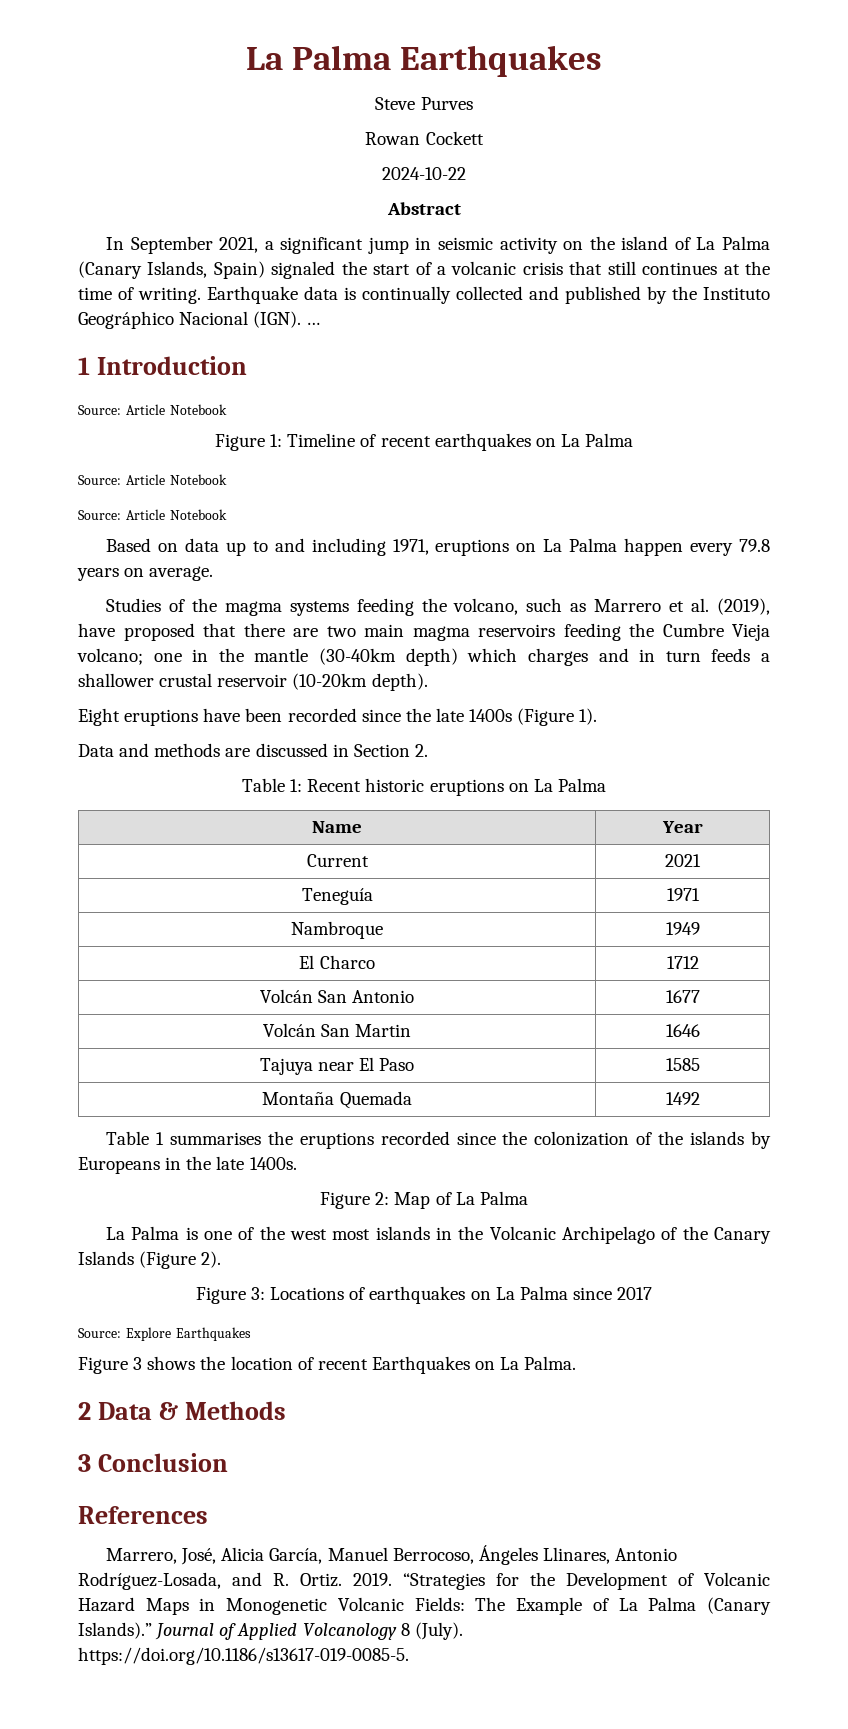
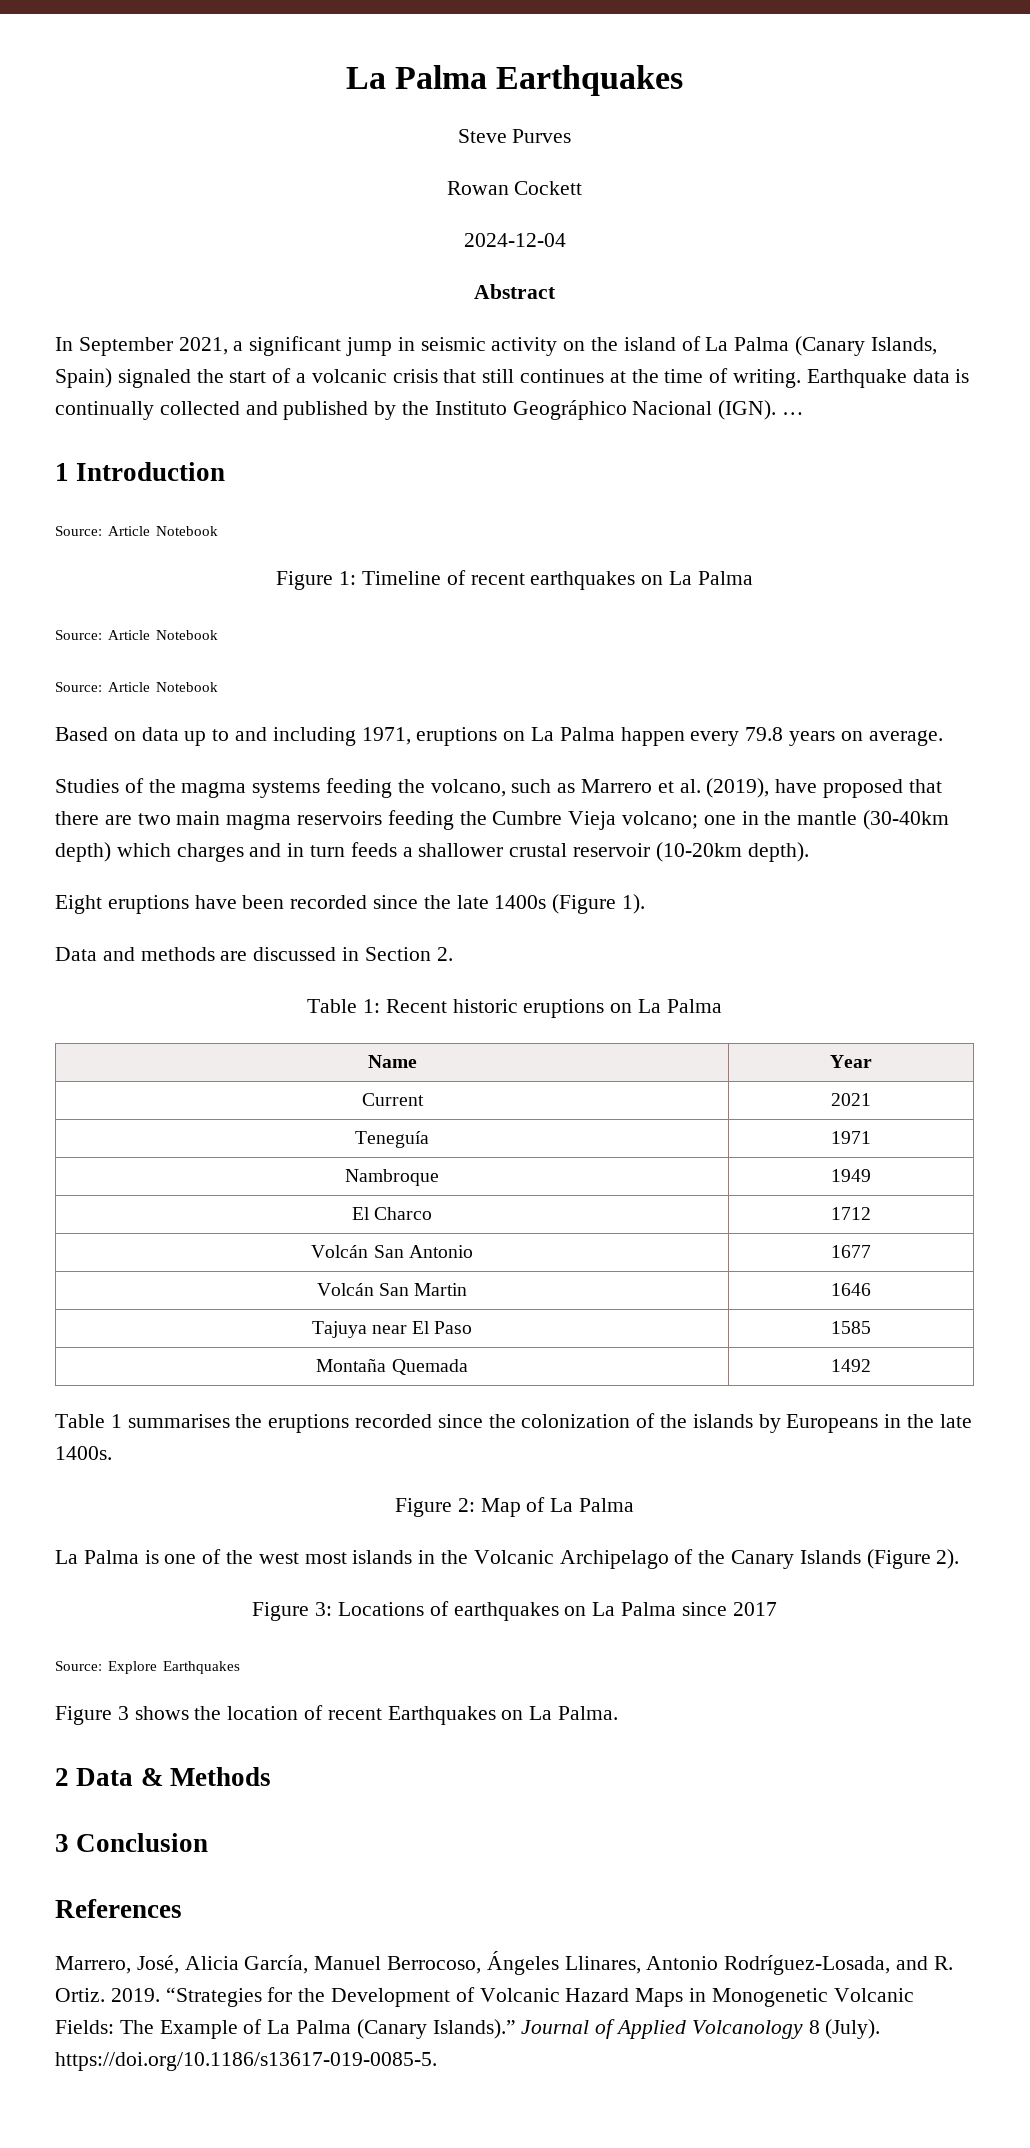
- 2024-10-22
+ 2024-12-04

